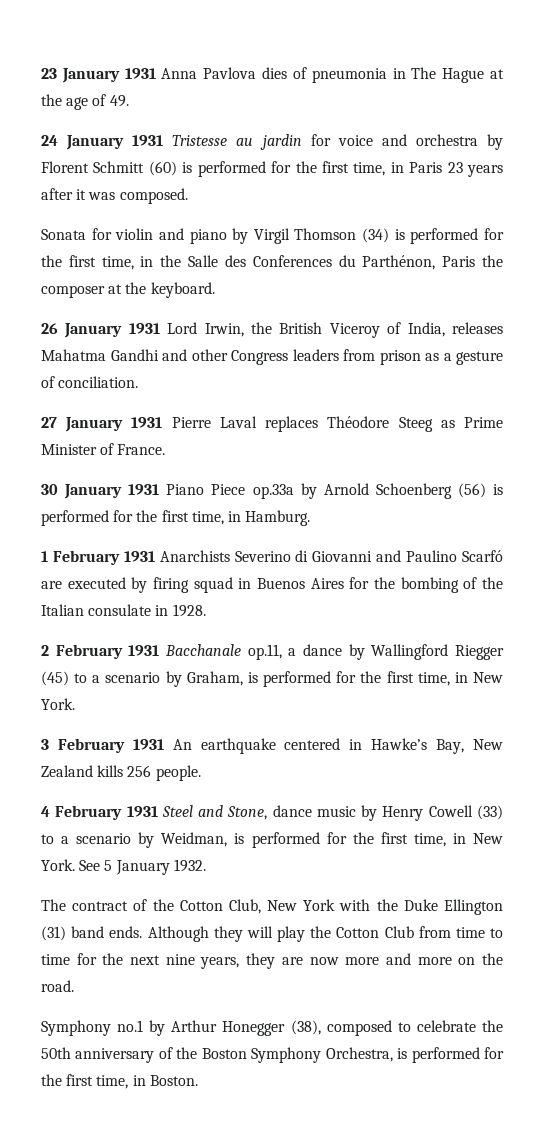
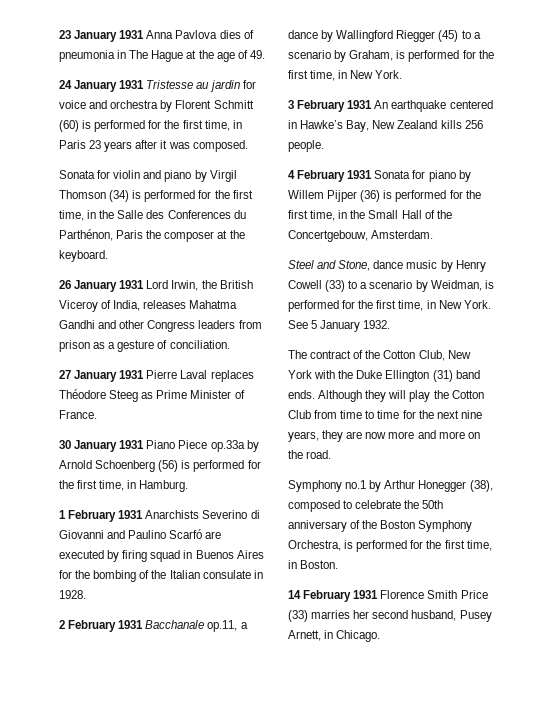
- 4 February 1931 Steel and Stone, dance music by Henry Cowell (33) to a scenario by Weidman, is performed for the first time, in New York.
+ 4 February 1931 Sonata for piano by Willem Pijper (36) is performed for the first time, in the Small Hall of the Concertgebouw, Amsterdam.
+ Steel and Stone, dance music by Henry Cowell (33) to a scenario by Weidman, is performed for the first time, in New York.
+ 14 February 1931 Florence Smith Price (33) marries her second husband, Pusey Arnett, in Chicago.

